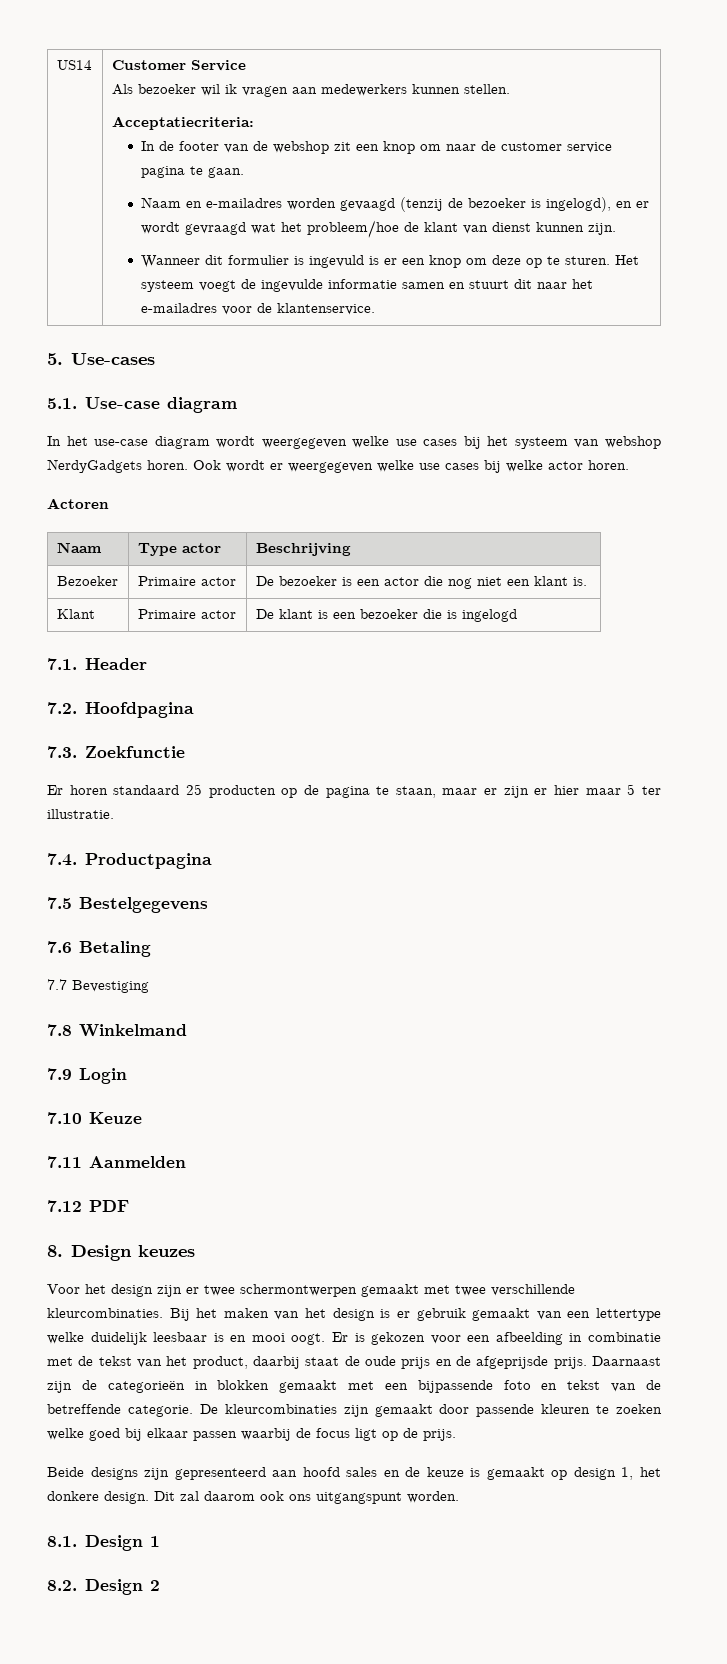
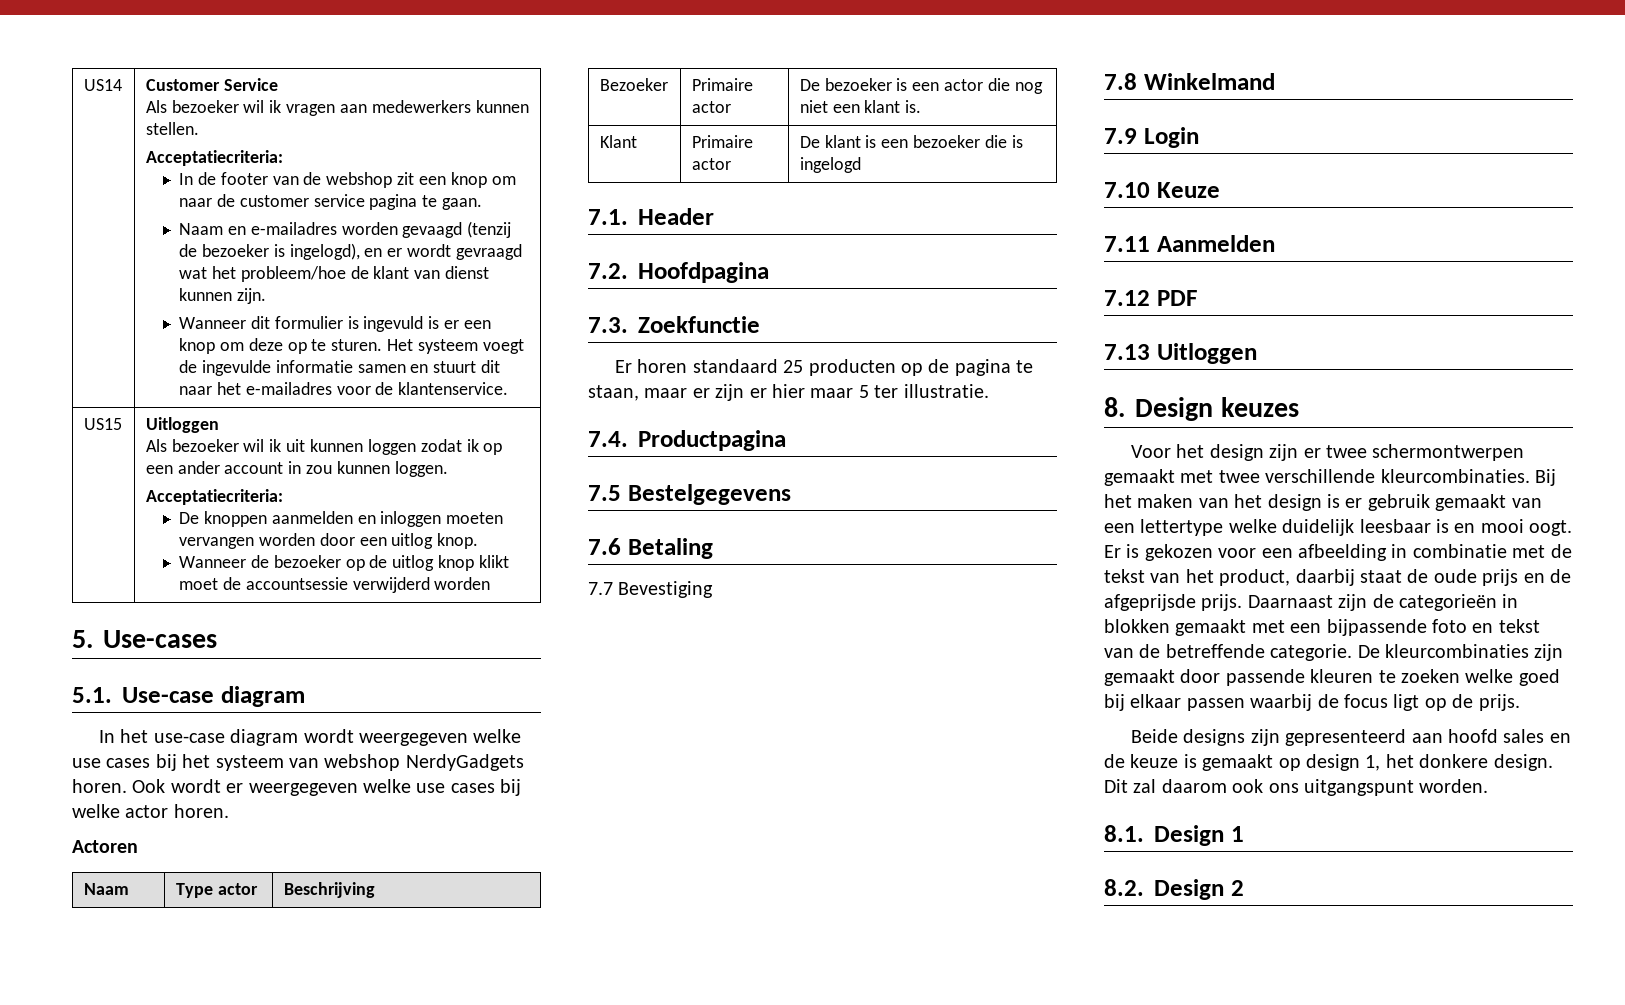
+ US15 | Uitloggen
+ Als bezoeker wil ik uit kunnen loggen zodat ik op een ander account in zou kunnen loggen.
+ Acceptatiecriteria:
+ De knoppen aanmelden en inloggen moeten vervangen worden door een uitlog knop.
+ Wanneer de bezoeker op de uitlog knop klikt moet de accountsessie verwijderd worden
+ 7.13 Uitloggen

